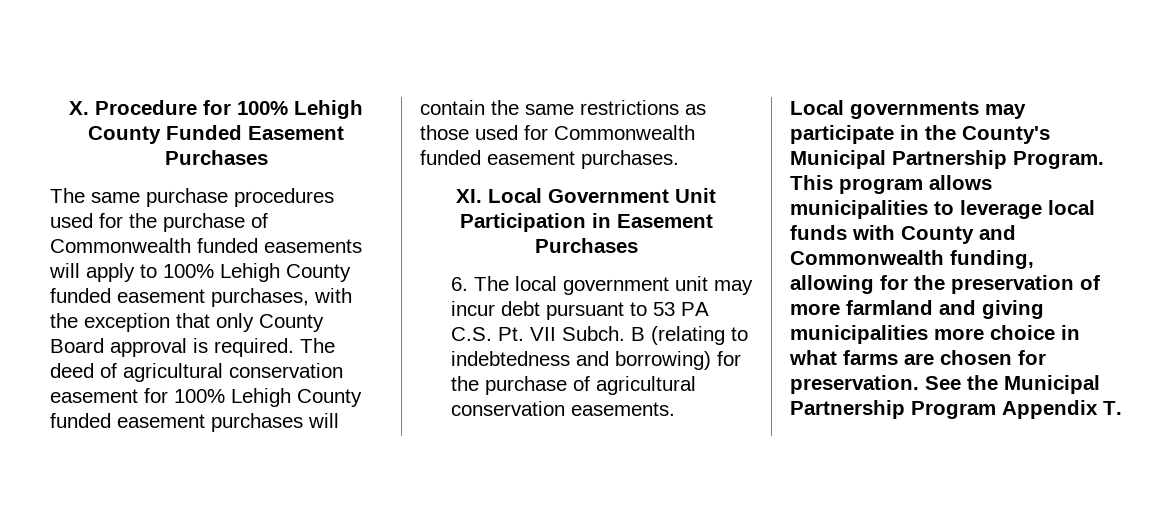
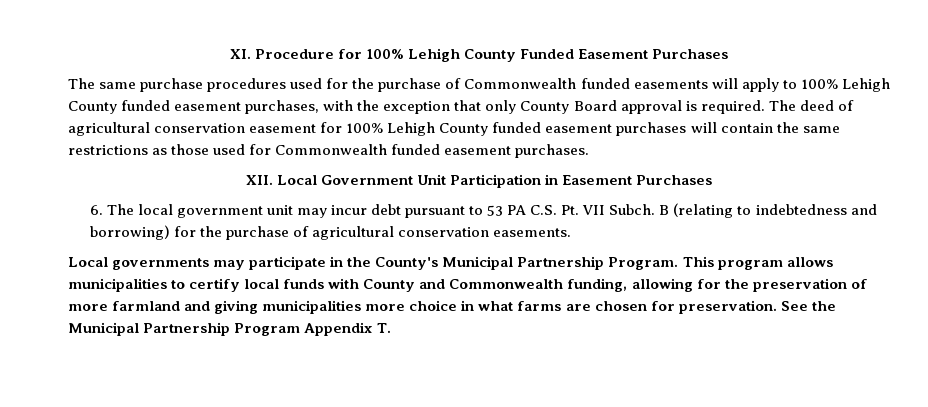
- X. Procedure for 100% Lehigh County Funded Easement Purchases
+ XI. Procedure for 100% Lehigh County Funded Easement Purchases
- XI. Local Government Unit Participation in Easement Purchases
+ XII. Local Government Unit Participation in Easement Purchases
- This program allows municipalities to leverage local funds with County and Commonwealth funding, allowing for the preservation of more farmland and giving municipalities more choice in what farms are chosen for preservation.
+ This program allows municipalities to certify local funds with County and Commonwealth funding, allowing for the preservation of more farmland and giving municipalities more choice in what farms are chosen for preservation.

